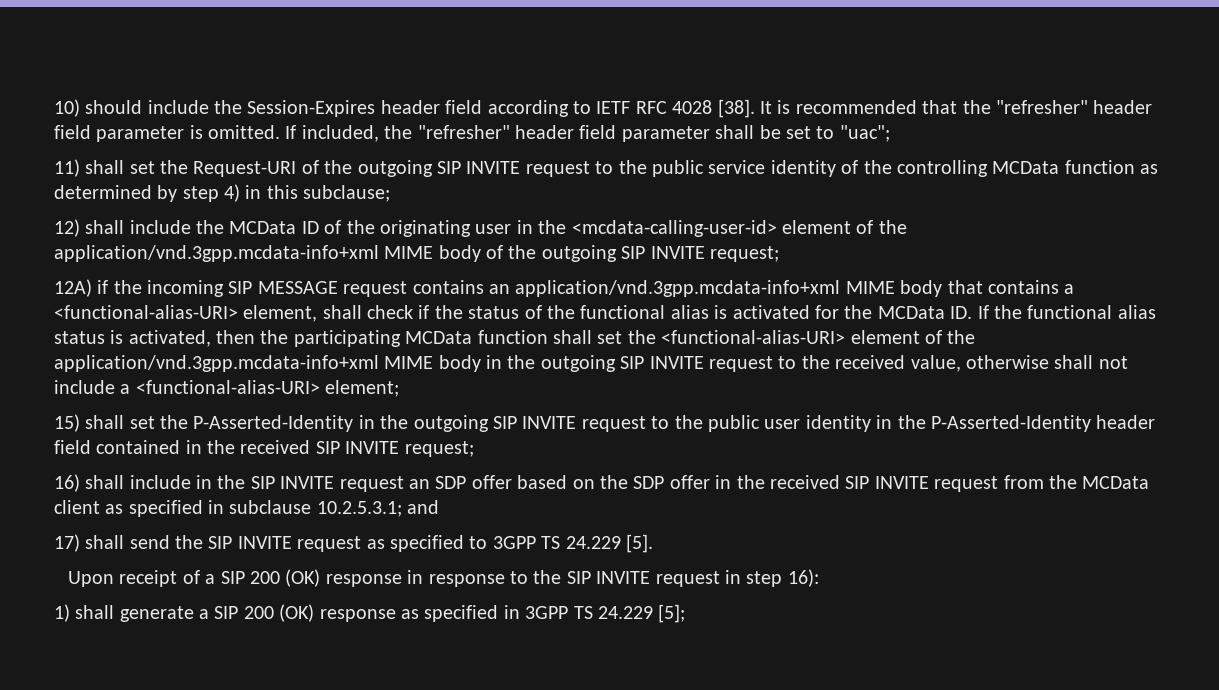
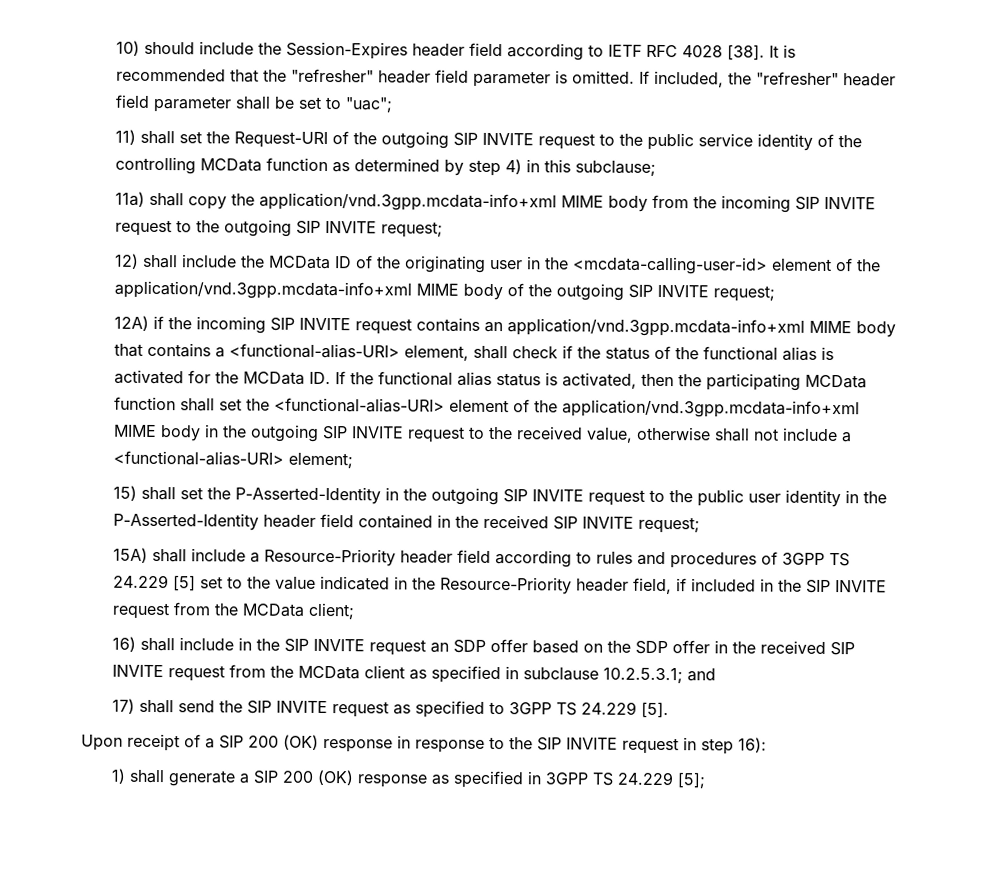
+ 11a) shall copy the application/vnd.3gpp.mcdata-info+xml MIME body from the incoming SIP INVITE request to the outgoing SIP INVITE request;
- 12A) if the incoming SIP MESSAGE request contains an application/vnd.3gpp.mcdata-info+xml MIME body that contains a <functional-alias-URI> element, shall check if the status of the functional alias is activated for the MCData ID. If the functional alias status is activated, then the participating MCData function shall set the <functional-alias-URI> element of the application/vnd.3gpp.mcdata-info+xml MIME body in the outgoing SIP INVITE request to the received value, otherwise shall not include a <functional-alias-URI> element;
+ 12A) if the incoming SIP INVITE request contains an application/vnd.3gpp.mcdata-info+xml MIME body that contains a <functional-alias-URI> element, shall check if the status of the functional alias is activated for the MCData ID. If the functional alias status is activated, then the participating MCData function shall set the <functional-alias-URI> element of the application/vnd.3gpp.mcdata-info+xml MIME body in the outgoing SIP INVITE request to the received value, otherwise shall not include a <functional-alias-URI> element;
+ 15A) shall include a Resource-Priority header field according to rules and procedures of 3GPP TS 24.229 [5] set to the value indicated in the Resource-Priority header field, if included in the SIP INVITE request from the MCData client;

